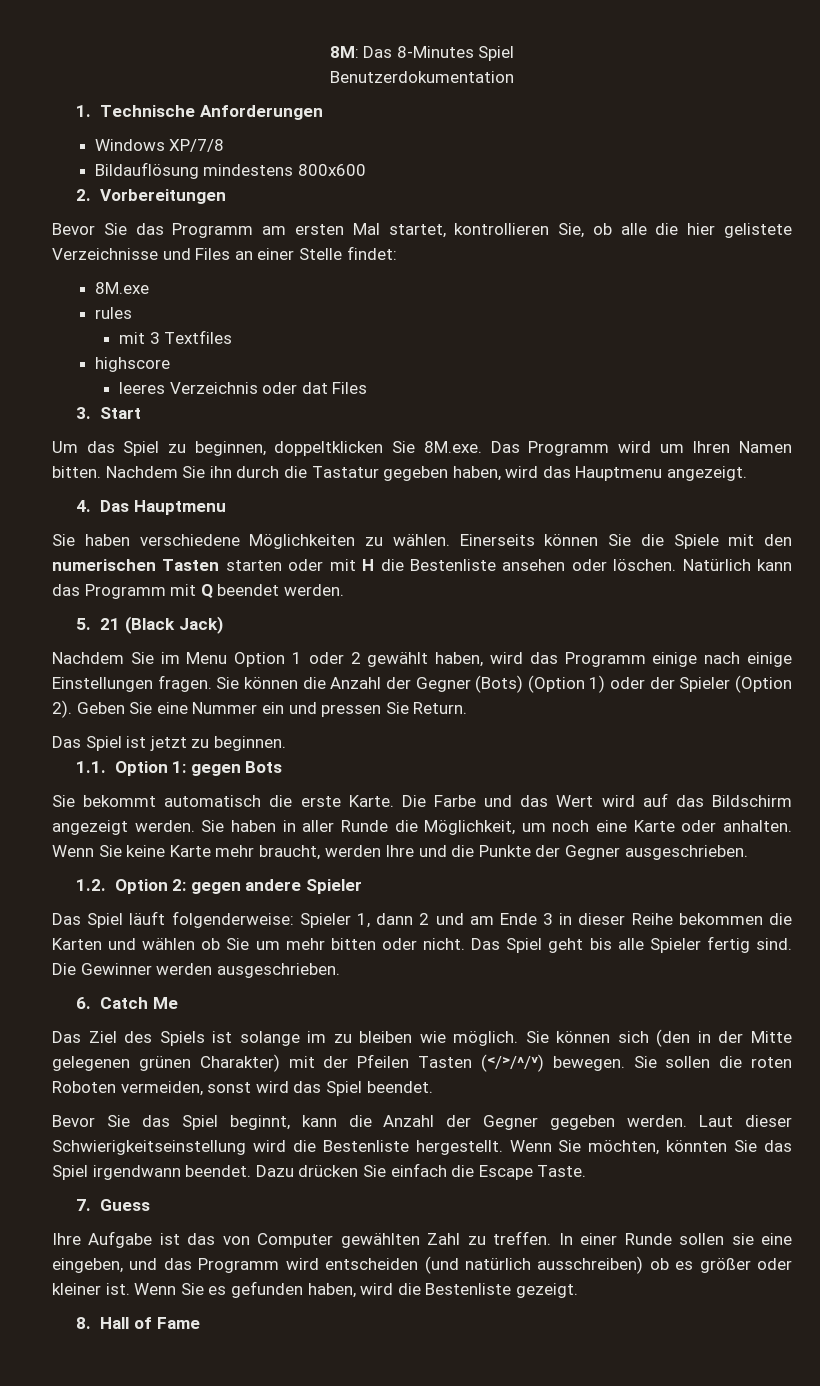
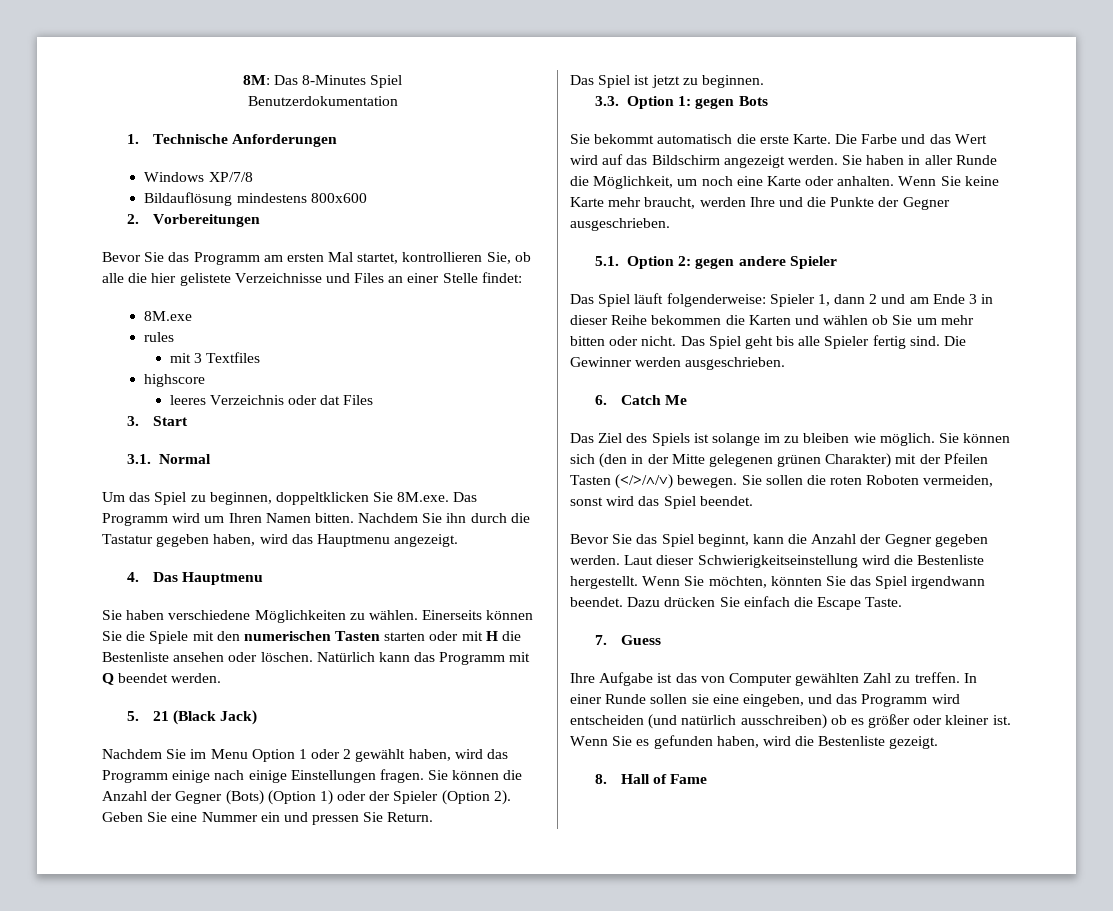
+ 3.1. Normal
- 1.1. Option 1: gegen Bots
+ 3.3. Option 1: gegen Bots
- 1.2. Option 2: gegen andere Spieler
+ 5.1. Option 2: gegen andere Spieler

